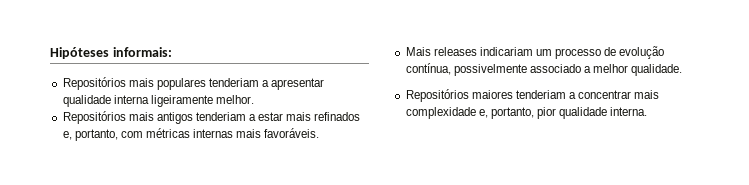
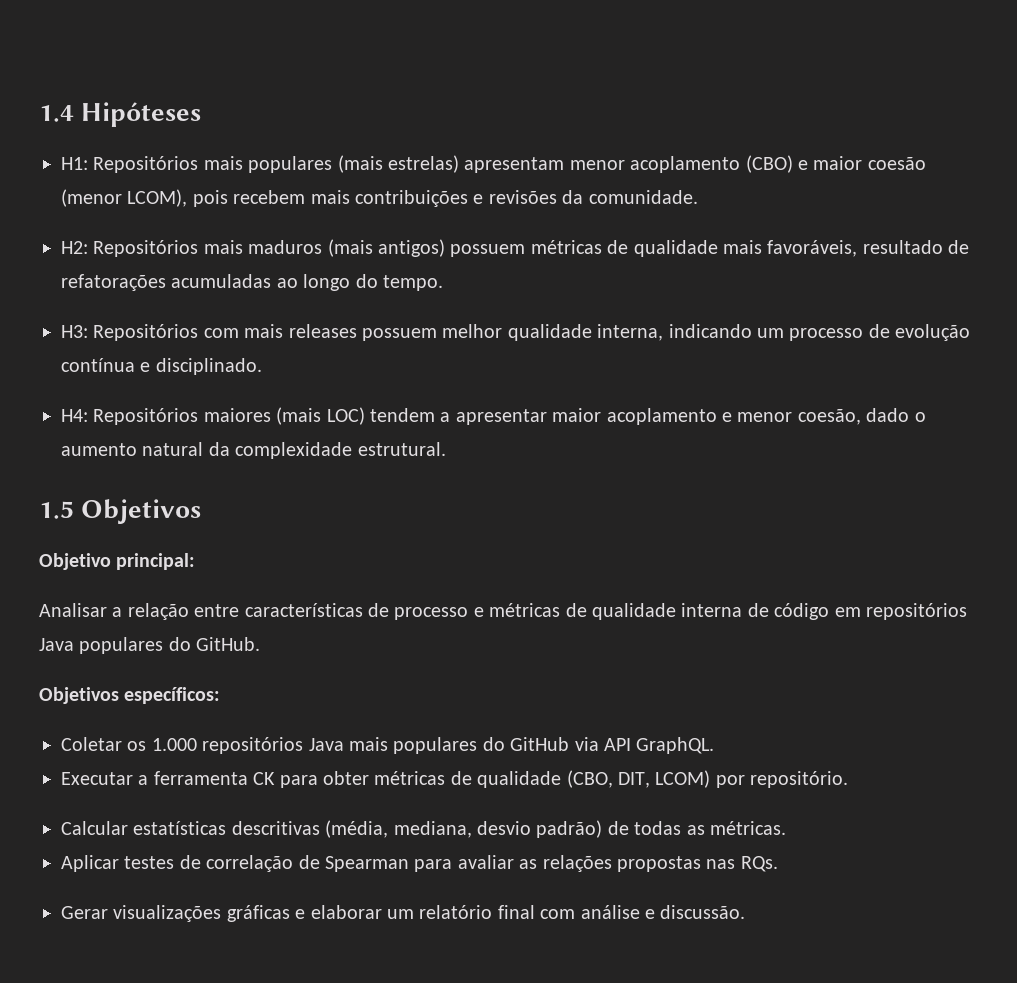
- Hipóteses informais:
- Repositórios mais populares tenderiam a apresentar qualidade interna ligeiramente melhor.
- Repositórios mais antigos tenderiam a estar mais refinados e, portanto, com métricas internas mais favoráveis.
- Mais releases indicariam um processo de evolução contínua, possivelmente associado a melhor qualidade.
- Repositórios maiores tenderiam a concentrar mais complexidade e, portanto, pior qualidade interna.
+ 1.4 Hipóteses
+ H1: Repositórios mais populares (mais estrelas) apresentam menor acoplamento (CBO) e maior coesão (menor LCOM), pois recebem mais contribuições e revisões da comunidade.
+ H2: Repositórios mais maduros (mais antigos) possuem métricas de qualidade mais favoráveis, resultado de refatorações acumuladas ao longo do tempo.
+ H3: Repositórios com mais releases possuem melhor qualidade interna, indicando um processo de evolução contínua e disciplinado.
+ H4: Repositórios maiores (mais LOC) tendem a apresentar maior acoplamento e menor coesão, dado o aumento natural da complexidade estrutural.
+ 1.5 Objetivos
+ Objetivo principal:
+ Analisar a relação entre características de processo e métricas de qualidade interna de código em repositórios Java populares do GitHub.
+ Objetivos específicos:
+ Coletar os 1.000 repositórios Java mais populares do GitHub via API GraphQL.
+ Executar a ferramenta CK para obter métricas de qualidade (CBO, DIT, LCOM) por repositório.
+ Calcular estatísticas descritivas (média, mediana, desvio padrão) de todas as métricas.
+ Aplicar testes de correlação de Spearman para avaliar as relações propostas nas RQs.
+ Gerar visualizações gráficas e elaborar um relatório final com análise e discussão.

